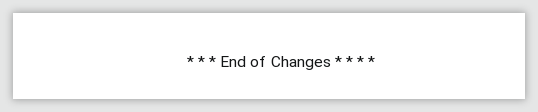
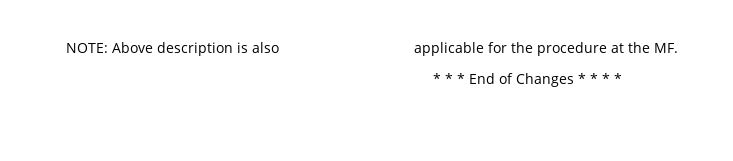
+ NOTE: Above description is also applicable for the procedure at the MF.

